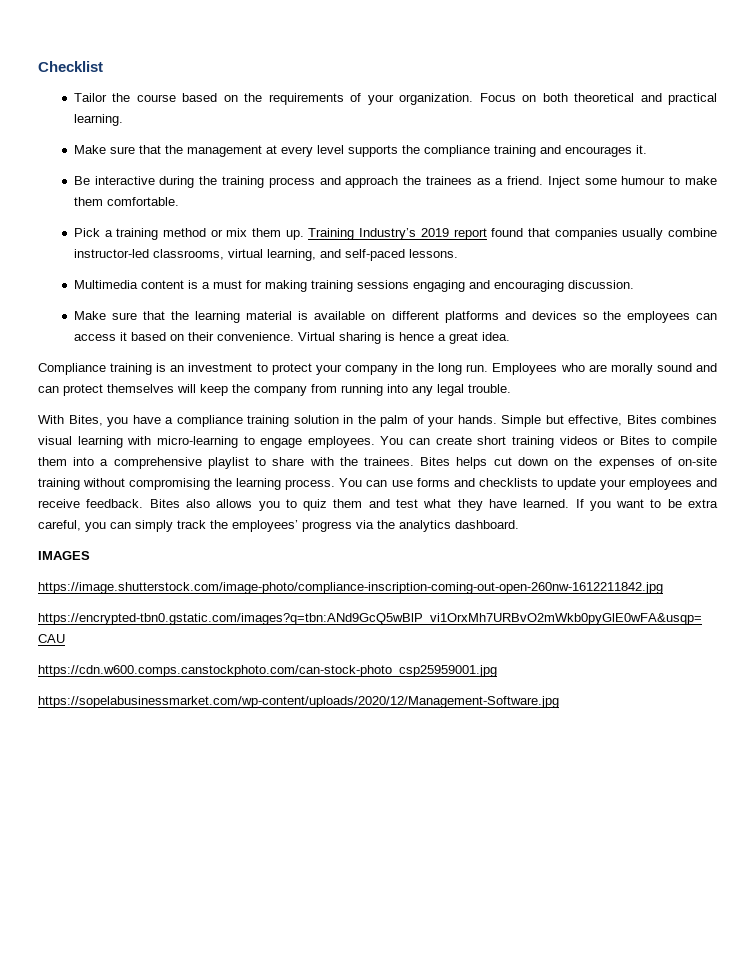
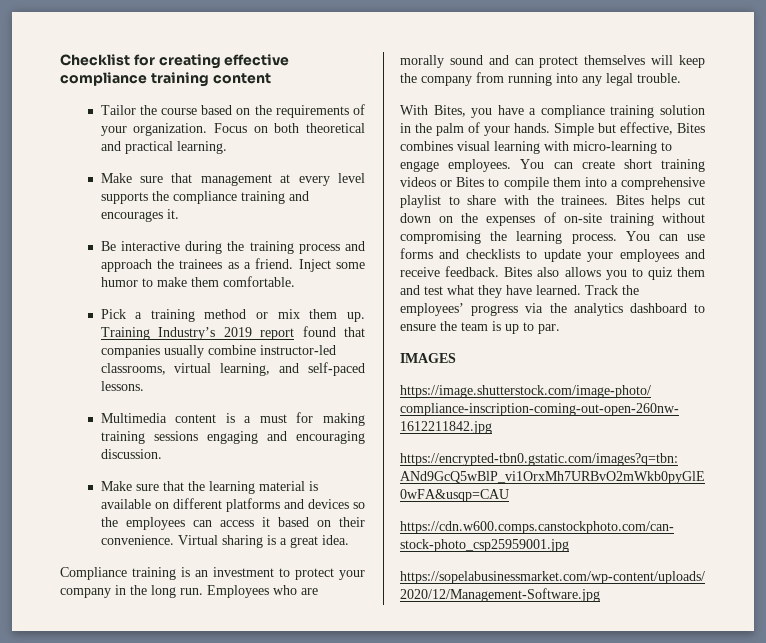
- Checklist
+ Checklist for creating effective compliance training content
- Make sure that the management at every level supports the compliance training and encourages it.
+ Make sure that management at every level supports the compliance training and encourages it.
- Inject some humour to make them comfortable.
+ Inject some humor to make them comfortable.
- Virtual sharing is hence a great idea.
+ Virtual sharing is a great idea.
- If you want to be extra careful, you can simply track the employees’ progress via the analytics dashboard.
+ Track the employees’ progress via the analytics dashboard to ensure the team is up to par.

